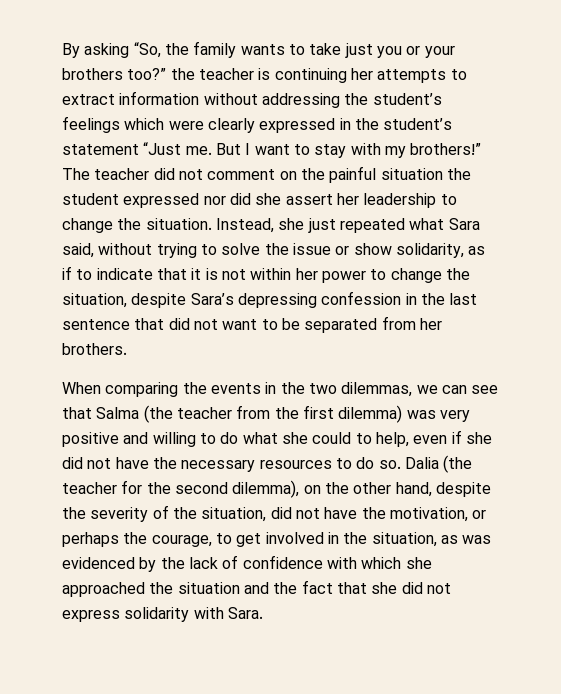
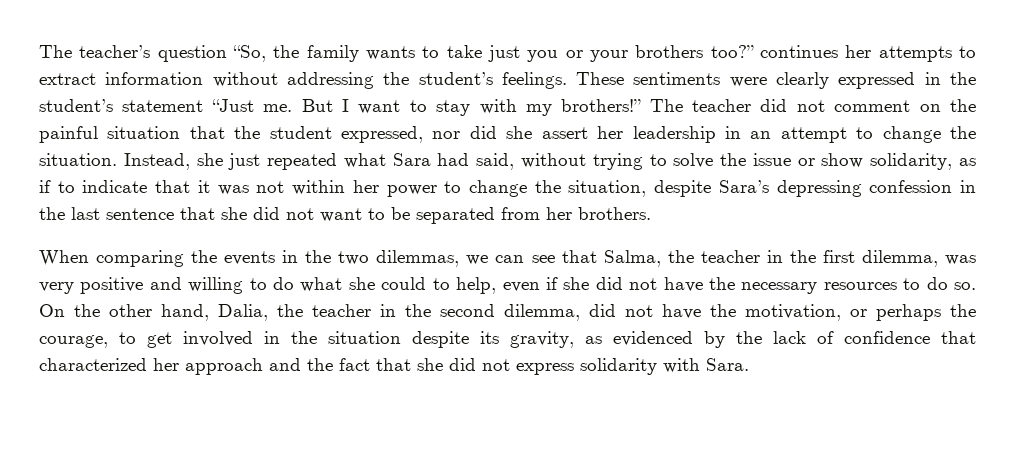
- By asking “So, the family wants to take just you or your brothers too?” the teacher is continuing her attempts to extract information without addressing the student’s feelings which were clearly expressed in the student’s statement “Just me.
+ The teacher’s question “So, the family wants to take just you or your brothers too?” continues her attempts to extract information without addressing the student’s feelings. These sentiments were clearly expressed in the student’s statement “Just me.
- The teacher did not comment on the painful situation the student expressed nor did she assert her leadership to change the situation.
+ The teacher did not comment on the painful situation that the student expressed, nor did she assert her leadership in an attempt to change the situation.
- Instead, she just repeated what Sara said, without trying to solve the issue or show solidarity, as if to indicate that it is not within her power to change the situation, despite Sara’s depressing confession in the last sentence that did not want to be separated from her brothers.
+ Instead, she just repeated what Sara had said, without trying to solve the issue or show solidarity, as if to indicate that it was not within her power to change the situation, despite Sara’s depressing confession in the last sentence that she did not want to be separated from her brothers.
- When comparing the events in the two dilemmas, we can see that Salma (the teacher from the first dilemma) was very positive and willing to do what she could to help, even if she did not have the necessary resources to do so.
+ When comparing the events in the two dilemmas, we can see that Salma, the teacher in the first dilemma, was very positive and willing to do what she could to help, even if she did not have the necessary resources to do so.
- Dalia (the teacher for the second dilemma), on the other hand, despite the severity of the situation, did not have the motivation, or perhaps the courage, to get involved in the situation, as was evidenced by the lack of confidence with which she approached the situation and the fact that she did not express solidarity with Sara.
+ On the other hand, Dalia, the teacher in the second dilemma, did not have the motivation, or perhaps the courage, to get involved in the situation despite its gravity, as evidenced by the lack of confidence that characterized her approach and the fact that she did not express solidarity with Sara.

